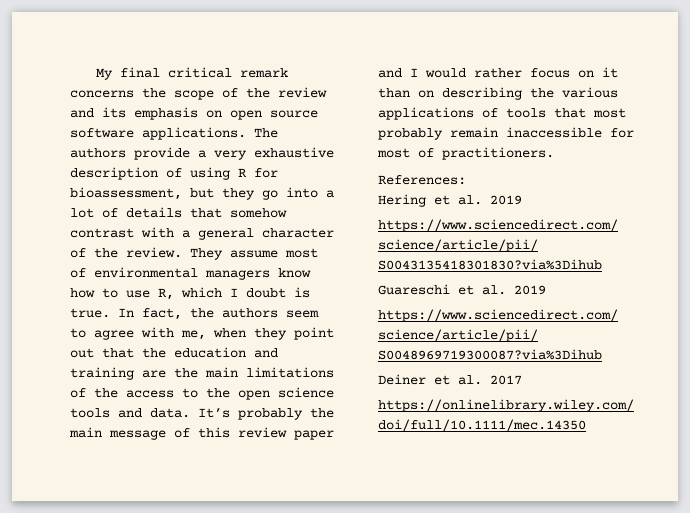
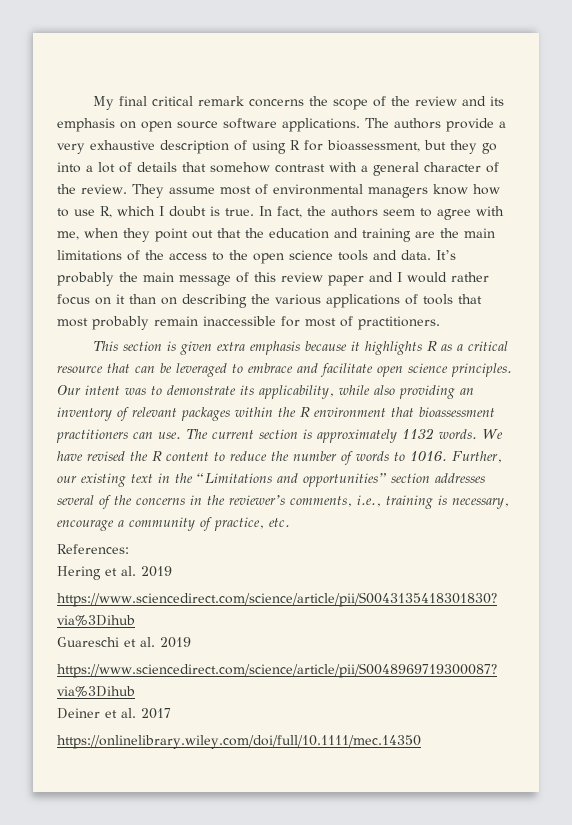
+ This section is given extra emphasis because it highlights R as a critical resource that can be leveraged to embrace and facilitate open science principles. Our intent was to demonstrate its applicability, while also providing an inventory of relevant packages within the R environment that bioassessment practitioners can use. The current section is approximately 1132 words. We have revised the R content to reduce the number of words to 1016. Further, our existing text in the “Limitations and opportunities” section addresses several of the concerns in the reviewer’s comments, i.e., training is necessary, encourage a community of practice, etc.

